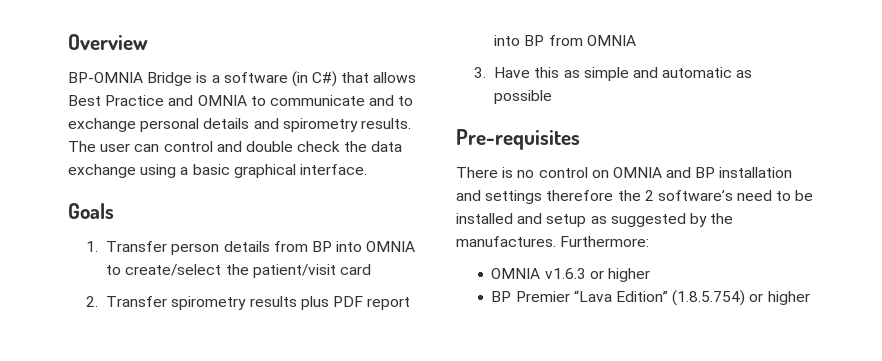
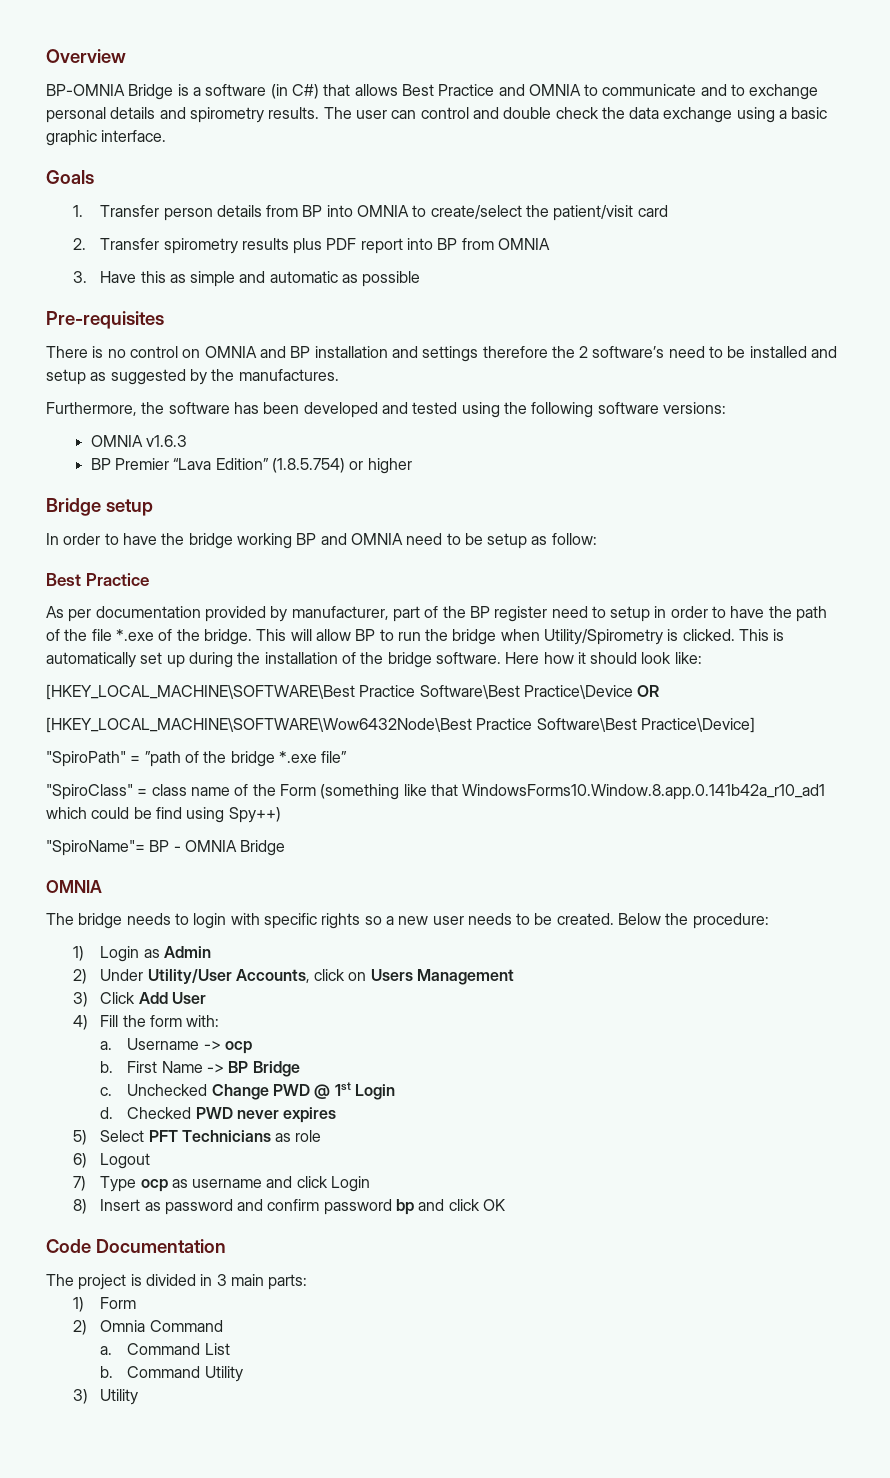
- The user can control and double check the data exchange using a basic graphical interface.
+ The user can control and double check the data exchange using a basic graphic interface.
- There is no control on OMNIA and BP installation and settings therefore the 2 software’s need to be installed and setup as suggested by the manufactures. Furthermore:
+ There is no control on OMNIA and BP installation and settings therefore the 2 software’s need to be installed and setup as suggested by the manufactures.
+ Furthermore, the software has been developed and tested using the following software versions:
- OMNIA v1.6.3 or higher
+ OMNIA v1.6.3
+ Bridge setup
+ In order to have the bridge working BP and OMNIA need to be setup as follow:
+ Best Practice
+ As per documentation provided by manufacturer, part of the BP register need to setup in order to have the path of the file *.exe of the bridge. This will allow BP to run the bridge when Utility/Spirometry is clicked. This is automatically set up during the installation of the bridge software. Here how it should look like:
+ [HKEY_LOCAL_MACHINE\SOFTWARE\Best Practice Software\Best Practice\Device OR
+ [HKEY_LOCAL_MACHINE\SOFTWARE\Wow6432Node\Best Practice Software\Best Practice\Device]
+ "SpiroPath" = ”path of the bridge *.exe file”
+ "SpiroClass" = class name of the Form (something like that WindowsForms10.Window.8.app.0.141b42a_r10_ad1 which could be find using Spy++)
+ "SpiroName"= BP - OMNIA Bridge
+ OMNIA
+ The bridge needs to login with specific rights so a new user needs to be created. Below the procedure:
+ 1) Login as Admin
+ 2) Under Utility/User Accounts, click on Users Management
+ 3) Click Add User
+ 4) Fill the form with:
+ a. Username -> ocp
+ b. First Name -> BP Bridge
+ c. Unchecked Change PWD @ 1st Login
+ d. Checked PWD never expires
+ 5) Select PFT Technicians as role
+ 6) Logout
+ 7) Type ocp as username and click Login
+ 8) Insert as password and confirm password bp and click OK
+ Code Documentation
+ The project is divided in 3 main parts:
+ 1) Form
+ 2) Omnia Command
+ a. Command List
+ b. Command Utility
+ 3) Utility

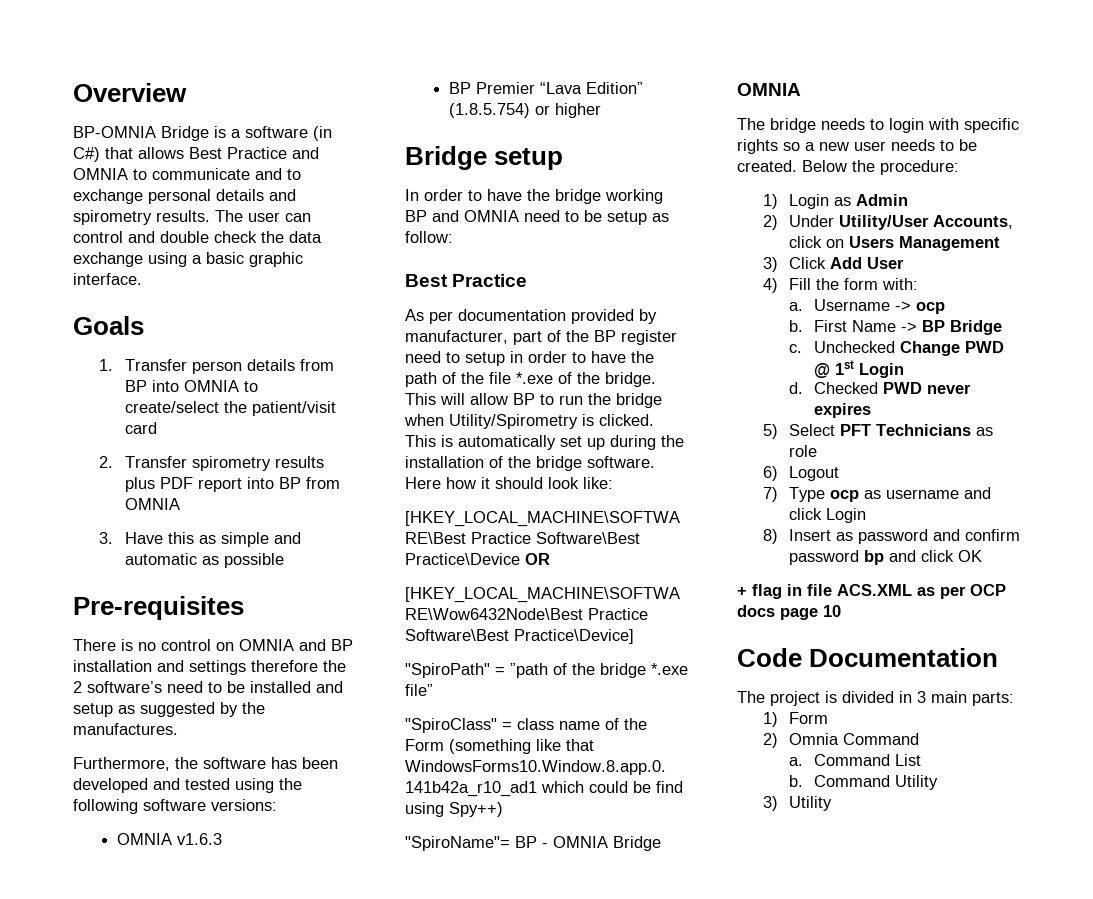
+ + flag in file ACS.XML as per OCP docs page 10

